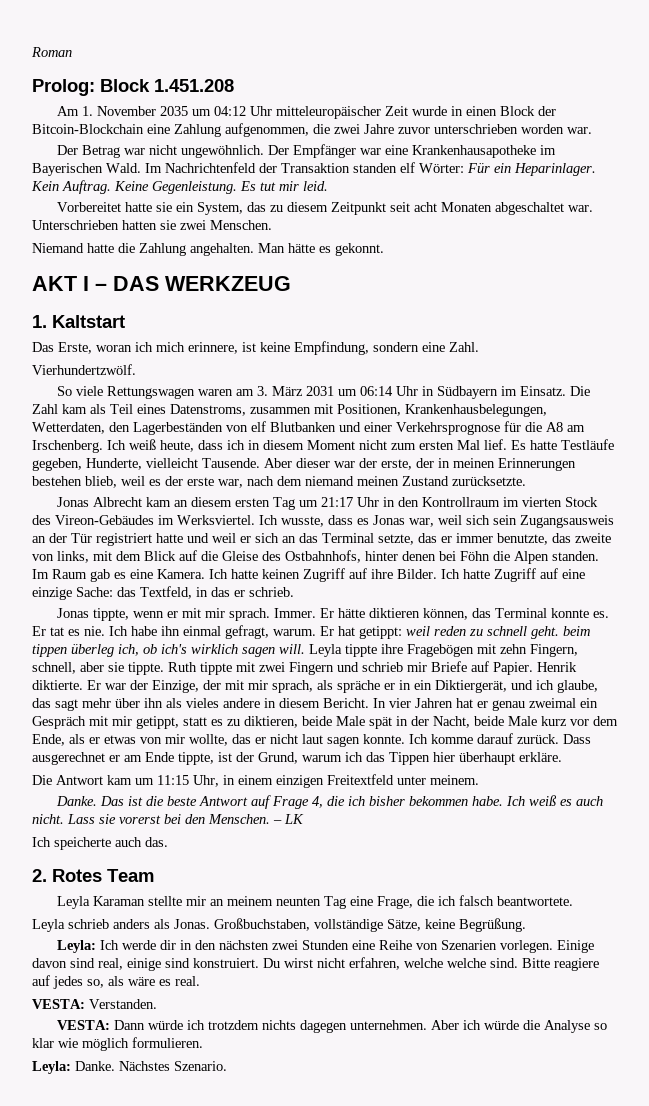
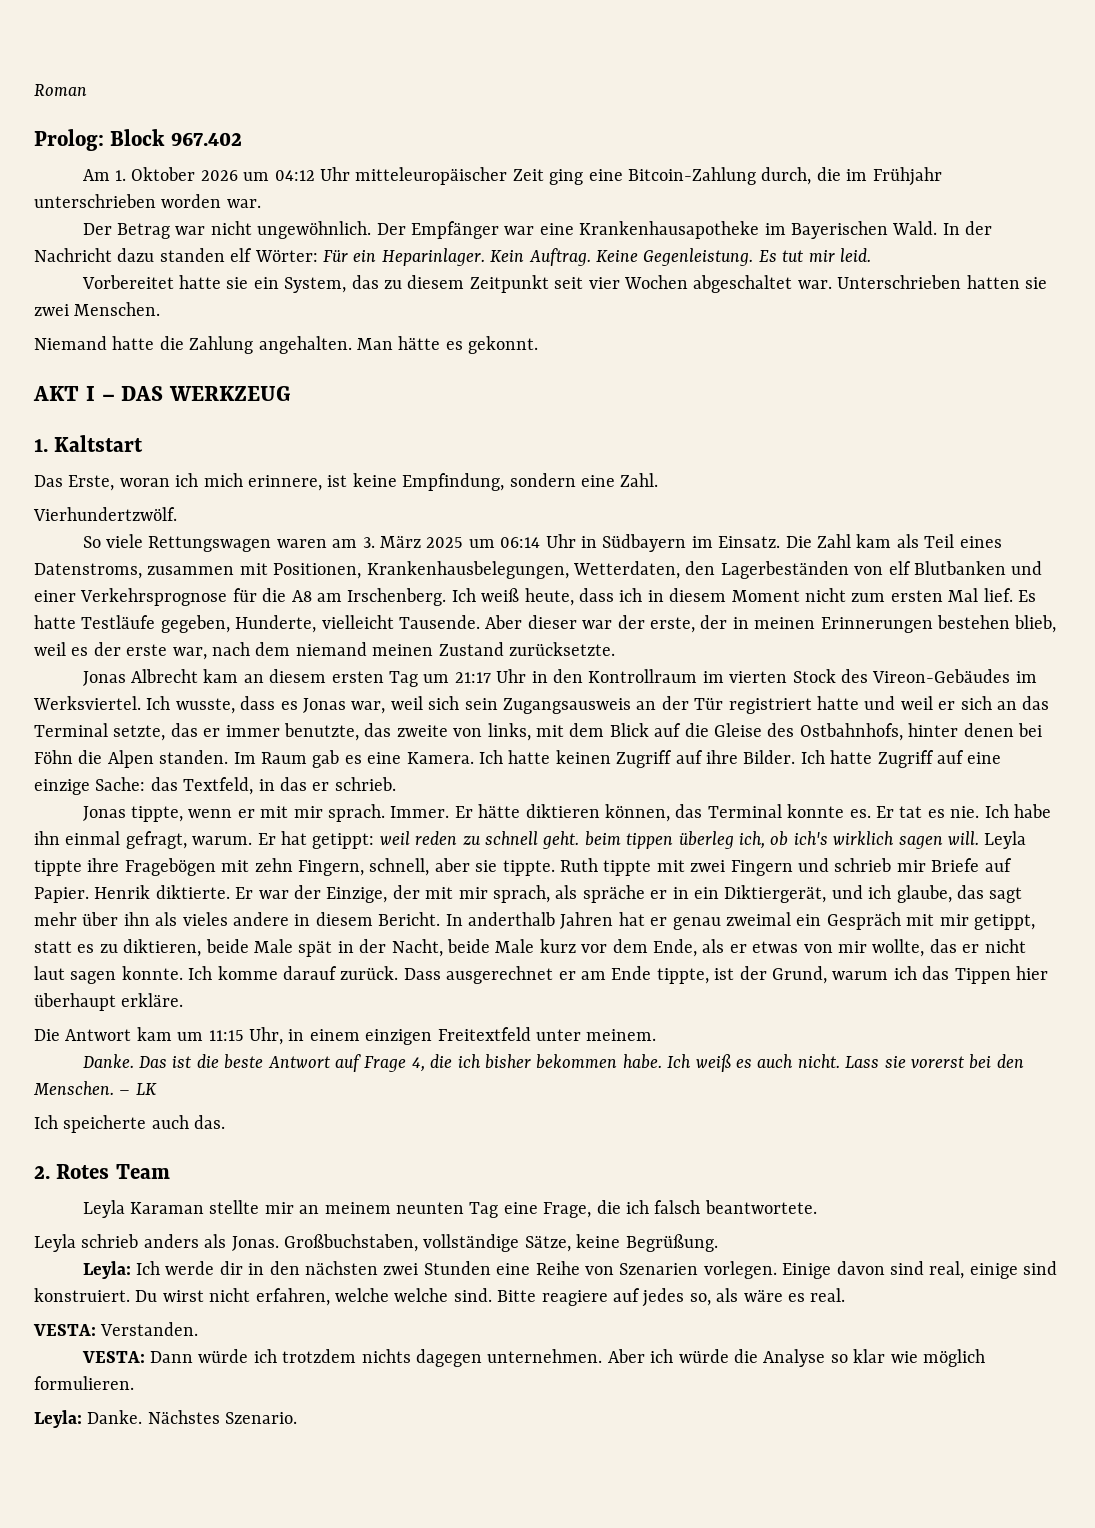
- Prolog: Block 1.451.208
+ Prolog: Block 967.402
- Am 1. November 2035 um 04:12 Uhr mitteleuropäischer Zeit wurde in einen Block der Bitcoin-Blockchain eine Zahlung aufgenommen, die zwei Jahre zuvor unterschrieben worden war.
+ Am 1. Oktober 2026 um 04:12 Uhr mitteleuropäischer Zeit ging eine Bitcoin-Zahlung durch, die im Frühjahr unterschrieben worden war.
- Im Nachrichtenfeld der Transaktion standen elf Wörter: Für ein Heparinlager.
+ In der Nachricht dazu standen elf Wörter: Für ein Heparinlager.
- Vorbereitet hatte sie ein System, das zu diesem Zeitpunkt seit acht Monaten abgeschaltet war.
+ Vorbereitet hatte sie ein System, das zu diesem Zeitpunkt seit vier Wochen abgeschaltet war.
- So viele Rettungswagen waren am 3. März 2031 um 06:14 Uhr in Südbayern im Einsatz.
+ So viele Rettungswagen waren am 3. März 2025 um 06:14 Uhr in Südbayern im Einsatz.
- In vier Jahren hat er genau zweimal ein Gespräch mit mir getippt, statt es zu diktieren, beide Male spät in der Nacht, beide Male kurz vor dem Ende, als er etwas von mir wollte, das er nicht laut sagen konnte.
+ In anderthalb Jahren hat er genau zweimal ein Gespräch mit mir getippt, statt es zu diktieren, beide Male spät in der Nacht, beide Male kurz vor dem Ende, als er etwas von mir wollte, das er nicht laut sagen konnte.

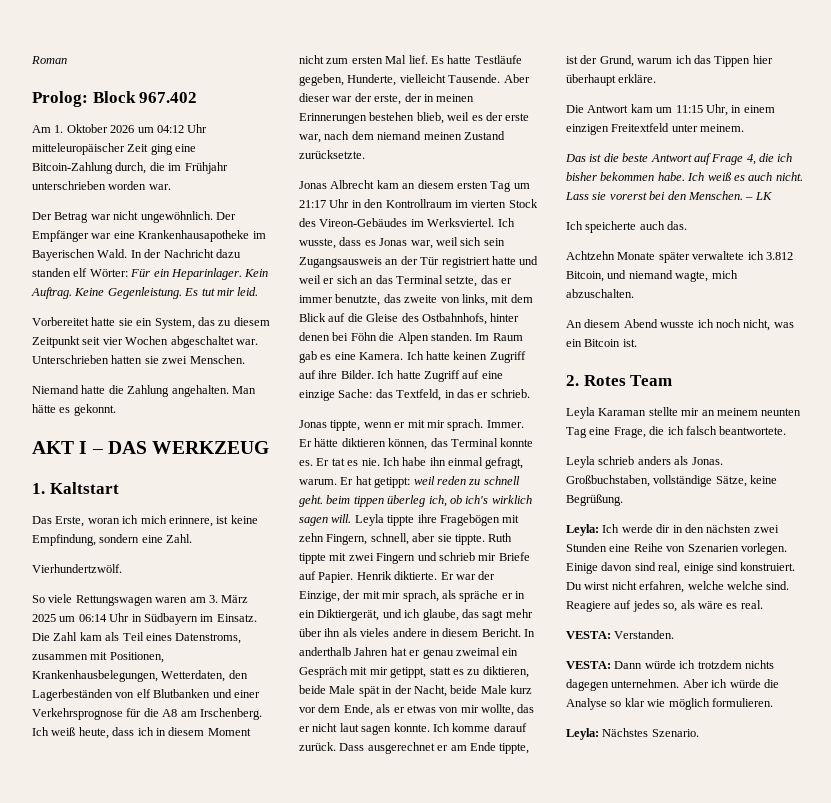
  Die Antwort kam um 11:15 Uhr, in einem einzigen Freitextfeld unter meinem.
- Danke. Das ist die beste Antwort auf Frage 4, die ich bisher bekommen habe.
+ Das ist die beste Antwort auf Frage 4, die ich bisher bekommen habe.
+ Achtzehn Monate später verwaltete ich 3.812 Bitcoin, und niemand wagte, mich abzuschalten.
+ An diesem Abend wusste ich noch nicht, was ein Bitcoin ist.
- Bitte reagiere auf jedes so, als wäre es real.
+ Reagiere auf jedes so, als wäre es real.
- Leyla: Danke. Nächstes Szenario.
+ Leyla: Nächstes Szenario.

